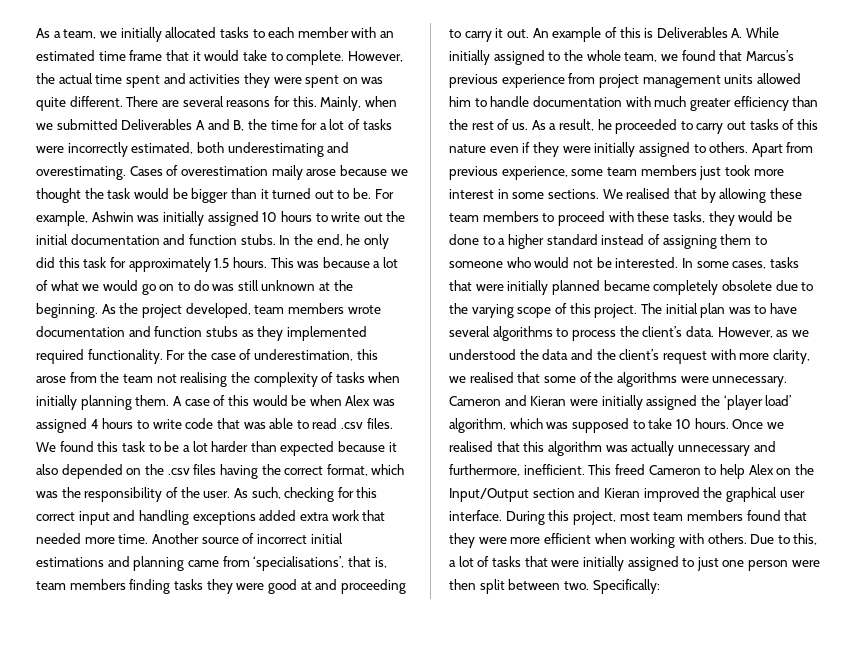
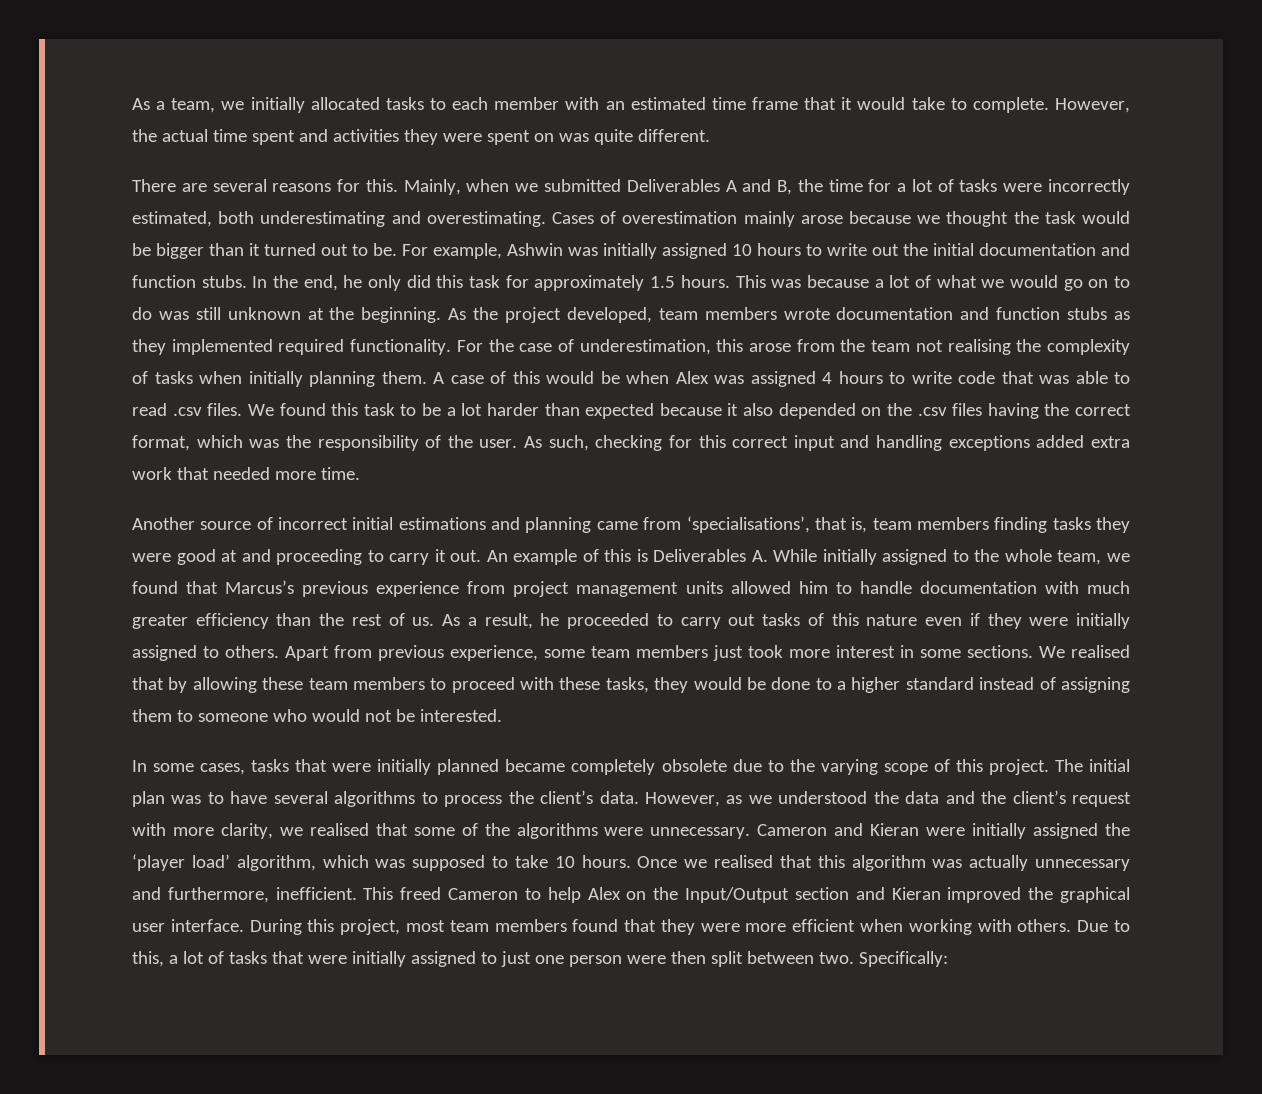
- However, the actual time spent and activities they were spent on was quite different. There are several reasons for this.
+ However, the actual time spent and activities they were spent on was quite different.
+ There are several reasons for this.
- Cases of overestimation maily arose because we thought the task would be bigger than it turned out to be.
+ Cases of overestimation mainly arose because we thought the task would be bigger than it turned out to be.
- As such, checking for this correct input and handling exceptions added extra work that needed more time. Another source of incorrect initial estimations and planning came from ‘specialisations’, that is, team members finding tasks they were good at and proceeding to carry it out.
+ As such, checking for this correct input and handling exceptions added extra work that needed more time.
+ Another source of incorrect initial estimations and planning came from ‘specialisations’, that is, team members finding tasks they were good at and proceeding to carry it out.
- We realised that by allowing these team members to proceed with these tasks, they would be done to a higher standard instead of assigning them to someone who would not be interested. In some cases, tasks that were initially planned became completely obsolete due to the varying scope of this project.
+ We realised that by allowing these team members to proceed with these tasks, they would be done to a higher standard instead of assigning them to someone who would not be interested.
+ In some cases, tasks that were initially planned became completely obsolete due to the varying scope of this project.

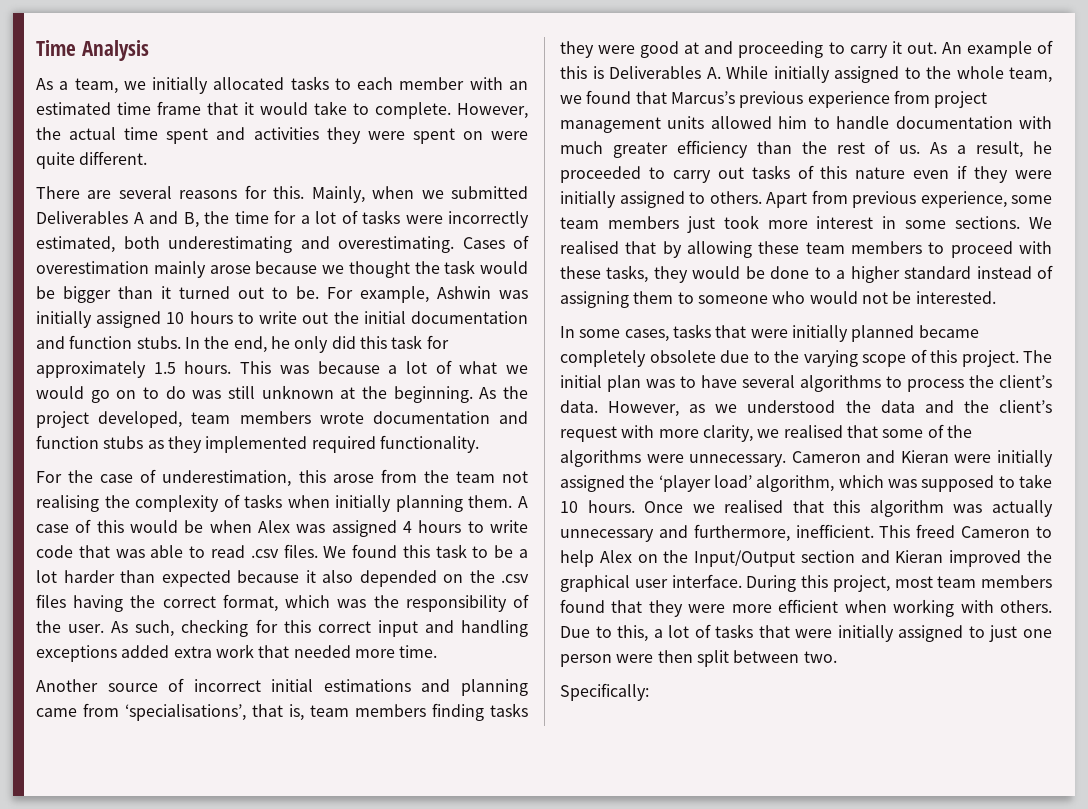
+ Time Analysis
- However, the actual time spent and activities they were spent on was quite different.
+ However, the actual time spent and activities they were spent on were quite different.
- As the project developed, team members wrote documentation and function stubs as they implemented required functionality. For the case of underestimation, this arose from the team not realising the complexity of tasks when initially planning them.
+ As the project developed, team members wrote documentation and function stubs as they implemented required functionality.
+ For the case of underestimation, this arose from the team not realising the complexity of tasks when initially planning them.
- Due to this, a lot of tasks that were initially assigned to just one person were then split between two. Specifically:
+ Due to this, a lot of tasks that were initially assigned to just one person were then split between two.
+ Specifically:

